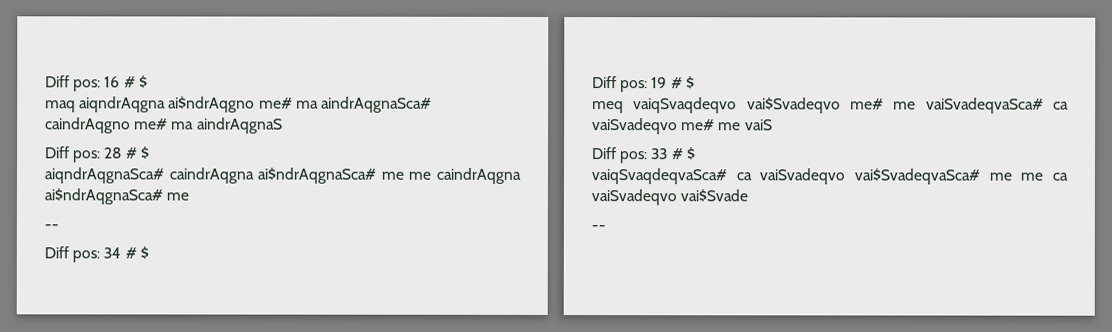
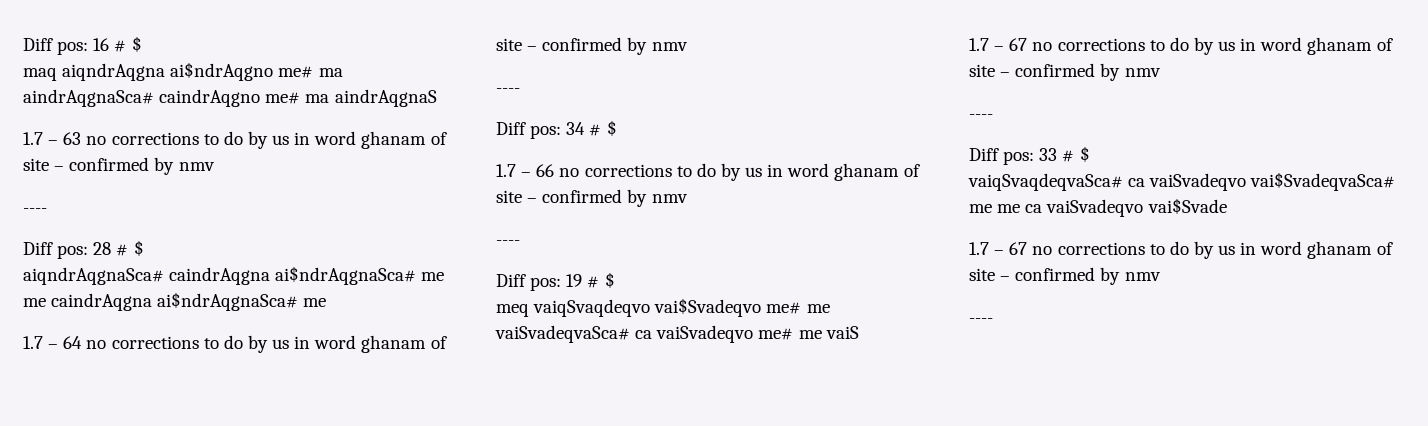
+ 1.7 – 63 no corrections to do by us in word ghanam of site – confirmed by nmv
+ ----
  aiqndrAqgnaSca# caindrAqgna ai$ndrAqgnaSca# me me caindrAqgna ai$ndrAqgnaSca# me
- --
+ 1.7 – 64 no corrections to do by us in word ghanam of site – confirmed by nmv
+ ----
+ 1.7 – 66 no corrections to do by us in word ghanam of site – confirmed by nmv
+ ----
  meq vaiqSvaqdeqvo vai$Svadeqvo me# me vaiSvadeqvaSca# ca vaiSvadeqvo me# me vaiS
+ 1.7 – 67 no corrections to do by us in word ghanam of site – confirmed by nmv
+ ----
  vaiqSvaqdeqvaSca# ca vaiSvadeqvo vai$SvadeqvaSca# me me ca vaiSvadeqvo vai$Svade
- --
+ 1.7 – 67 no corrections to do by us in word ghanam of site – confirmed by nmv
+ ----

